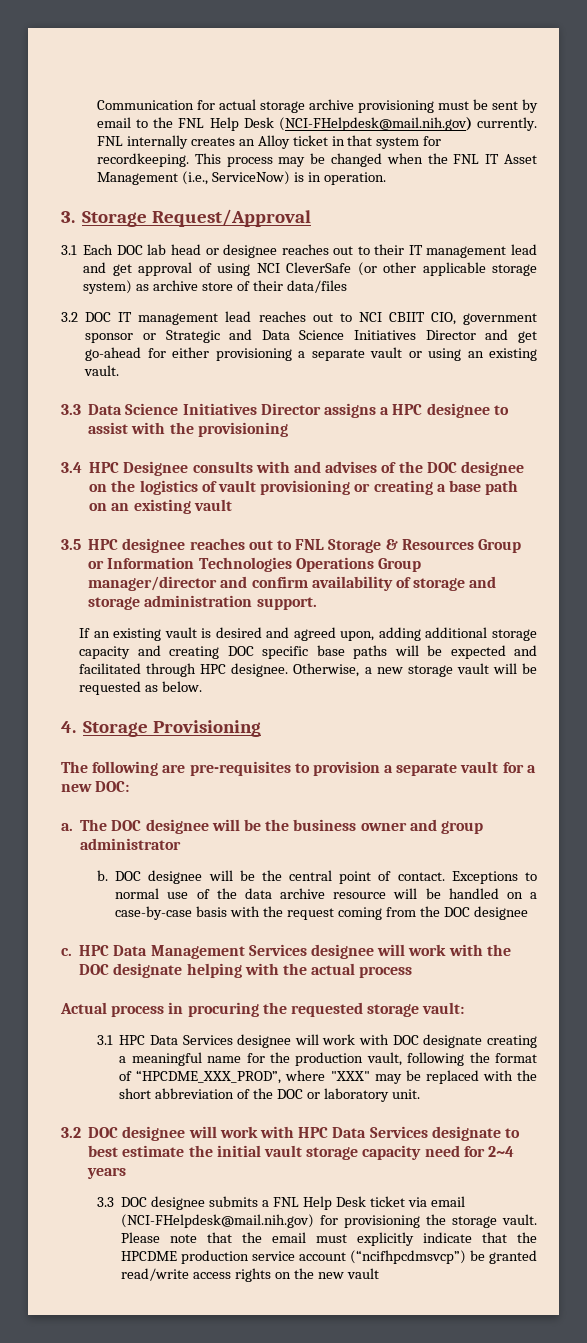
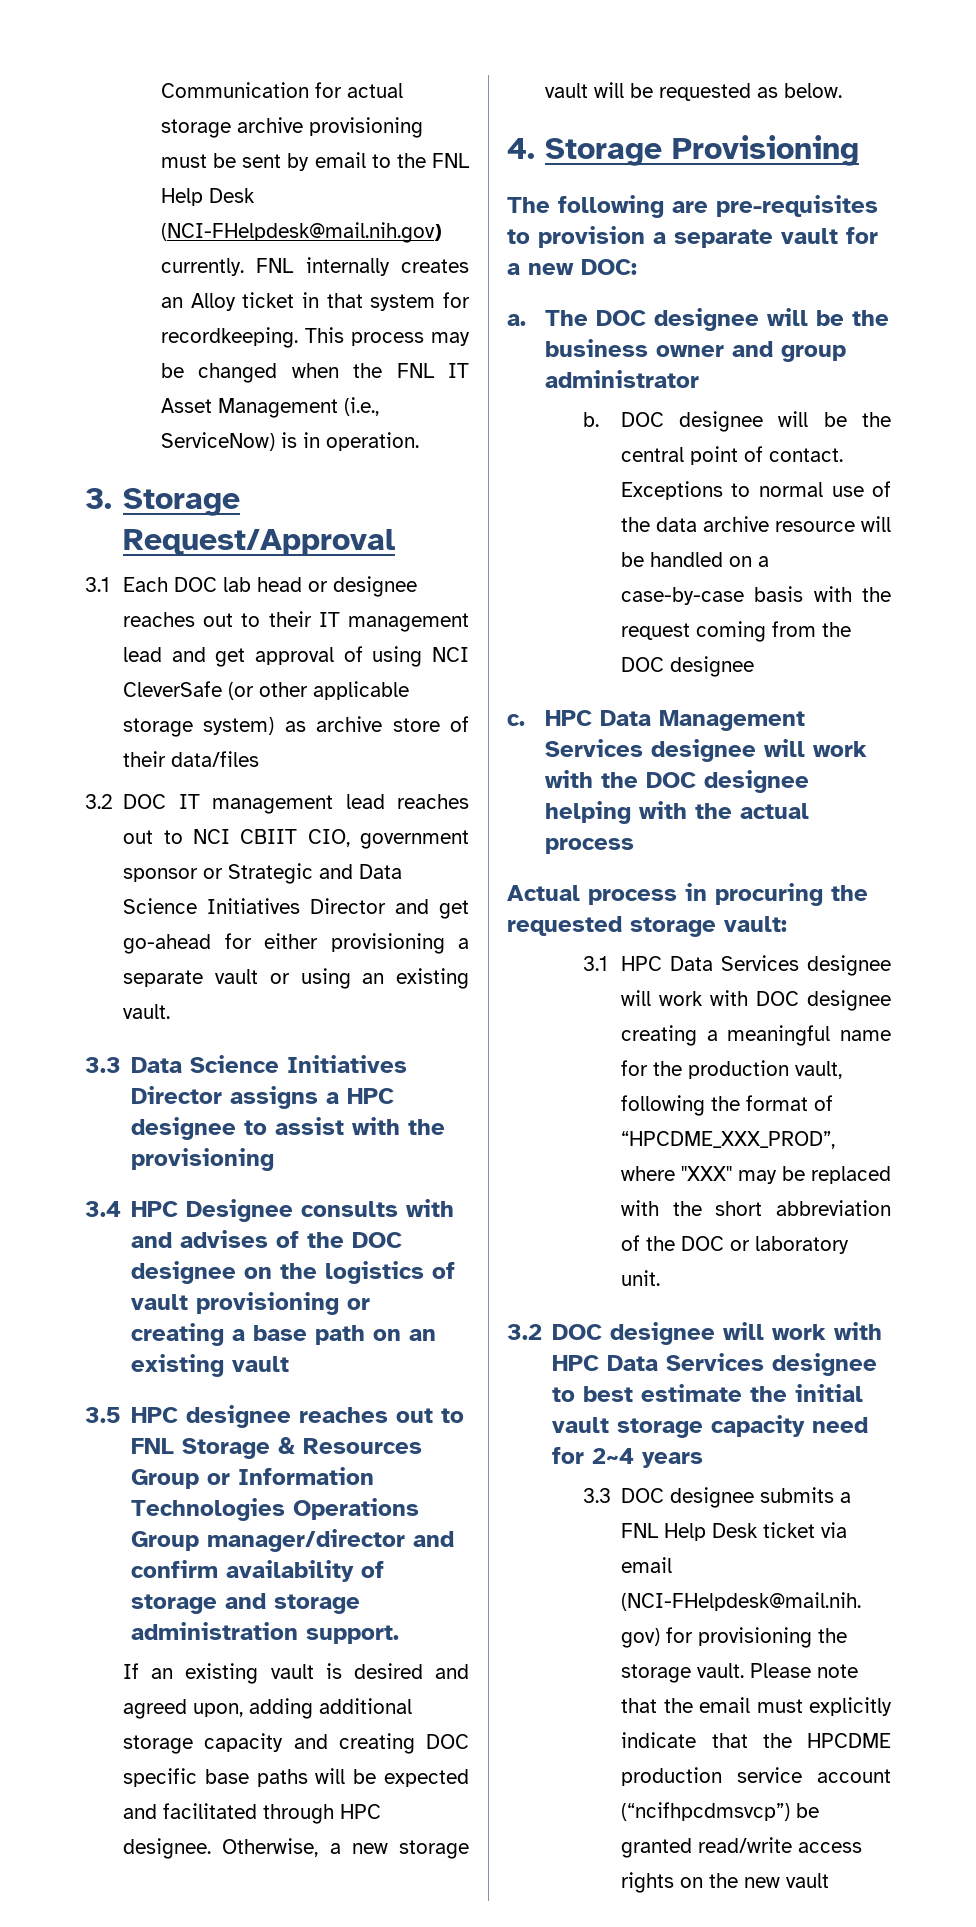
- HPC Data Management Services designee will work with the DOC designate helping with the actual process
+ HPC Data Management Services designee will work with the DOC designee helping with the actual process
- 3.1 HPC Data Services designee will work with DOC designate creating a meaningful name for the production vault, following the format of “HPCDME_XXX_PROD”, where "XXX" may be replaced with the short abbreviation of the DOC or laboratory unit.
+ 3.1 HPC Data Services designee will work with DOC designee creating a meaningful name for the production vault, following the format of “HPCDME_XXX_PROD”, where "XXX" may be replaced with the short abbreviation of the DOC or laboratory unit.
- 3.2 DOC designee will work with HPC Data Services designate to best estimate the initial vault storage capacity need for 2~4 years
+ 3.2 DOC designee will work with HPC Data Services designee to best estimate the initial vault storage capacity need for 2~4 years

